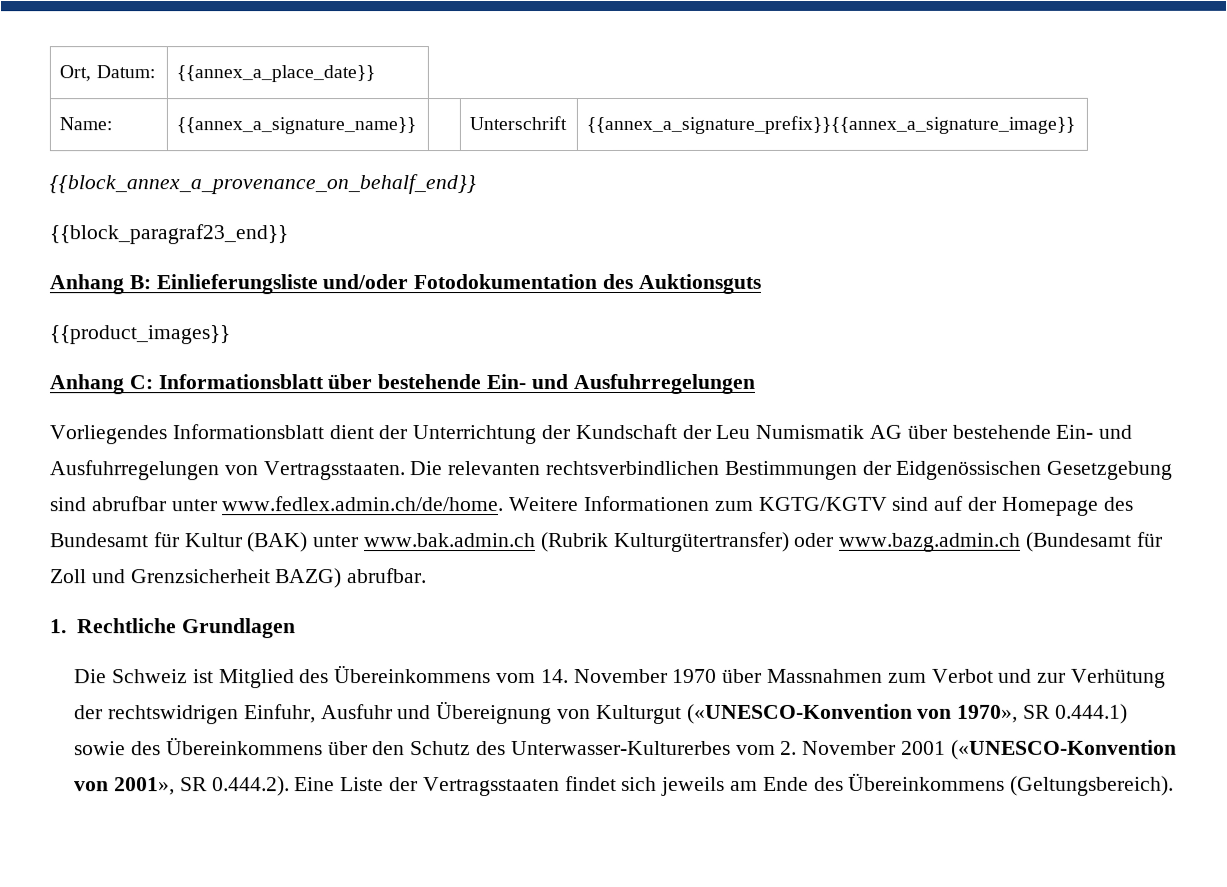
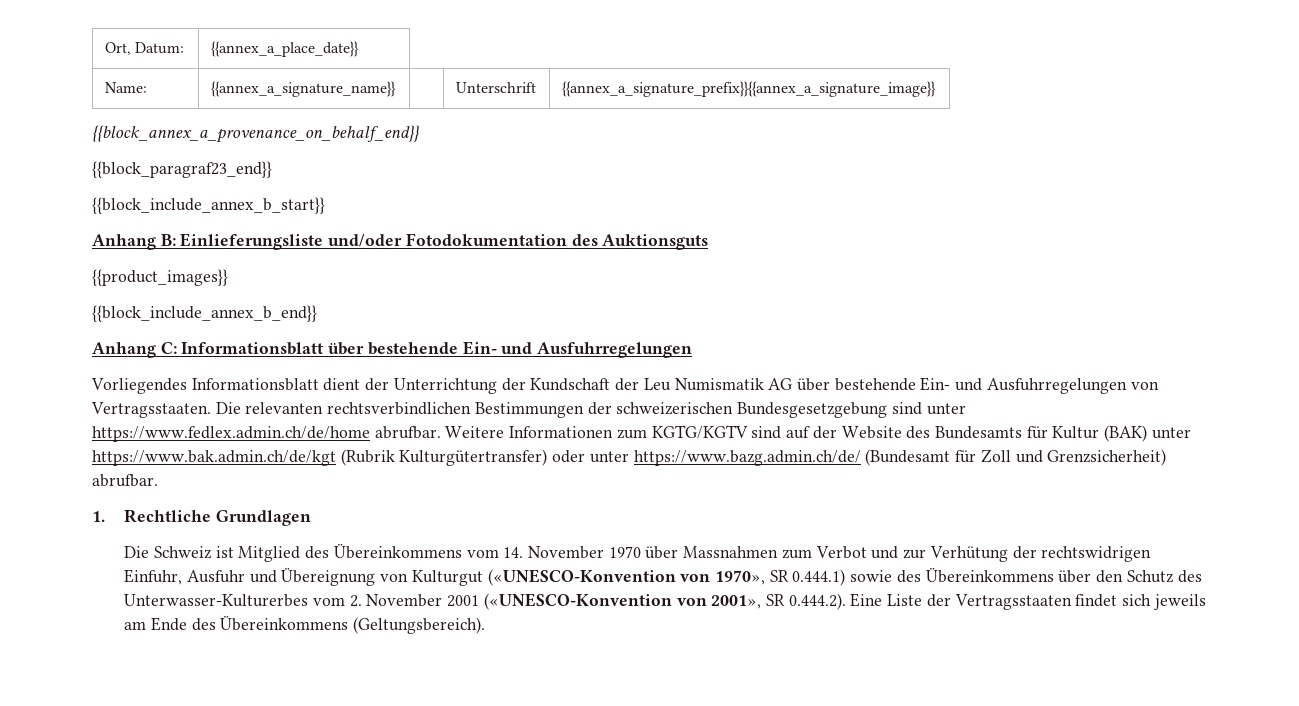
+ {{block_include_annex_b_start}}
+ {{block_include_annex_b_end}}
- Die relevanten rechtsverbindlichen Bestimmungen der Eidgenössischen Gesetzgebung sind abrufbar unter www.fedlex.admin.ch/de/home. Weitere Informationen zum KGTG/KGTV sind auf der Homepage des Bundesamt für Kultur (BAK) unter www.bak.admin.ch (Rubrik Kulturgütertransfer) oder www.bazg.admin.ch (Bundesamt für Zoll und Grenzsicherheit BAZG) abrufbar.
+ Die relevanten rechtsverbindlichen Bestimmungen der schweizerischen Bundesgesetzgebung sind unter https://www.fedlex.admin.ch/de/home abrufbar. Weitere Informationen zum KGTG/KGTV sind auf der Website des Bundesamts für Kultur (BAK) unter https://www.bak.admin.ch/de/kgt (Rubrik Kulturgütertransfer) oder unter https://www.bazg.admin.ch/de/ (Bundesamt für Zoll und Grenzsicherheit) abrufbar.

